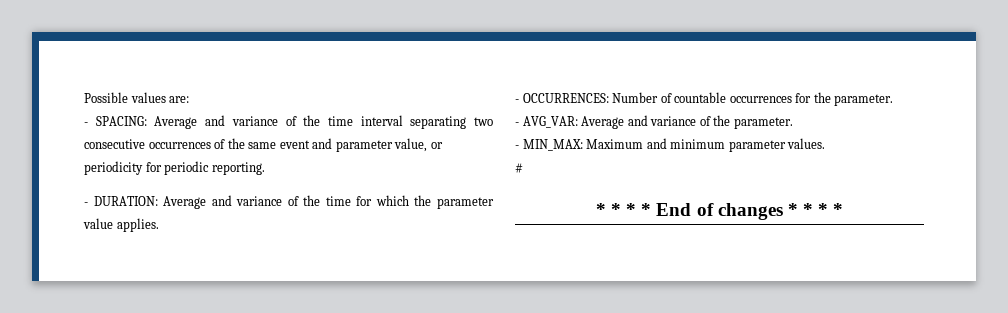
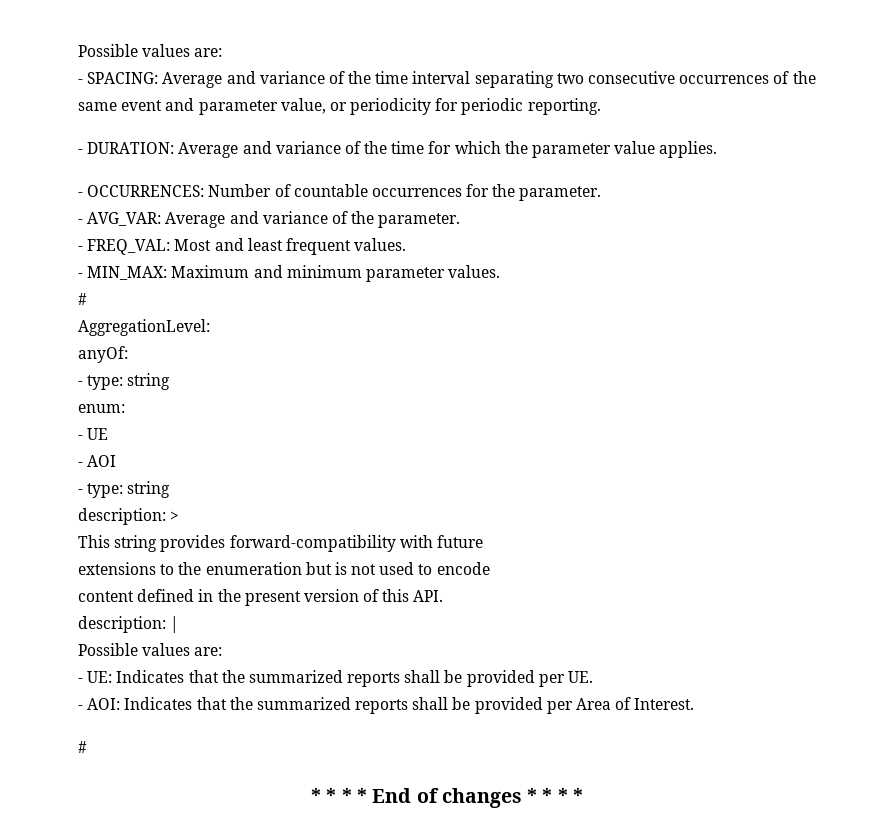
+ - FREQ_VAL: Most and least frequent values.
+ AggregationLevel:
+ anyOf:
+ - type: string
+ enum:
+ - UE
+ - AOI
+ - type: string
+ description: >
+ This string provides forward-compatibility with future
+ extensions to the enumeration but is not used to encode
+ content defined in the present version of this API.
+ description: |
+ Possible values are:
+ - UE: Indicates that the summarized reports shall be provided per UE.
+ - AOI: Indicates that the summarized reports shall be provided per Area of Interest.
+ #

